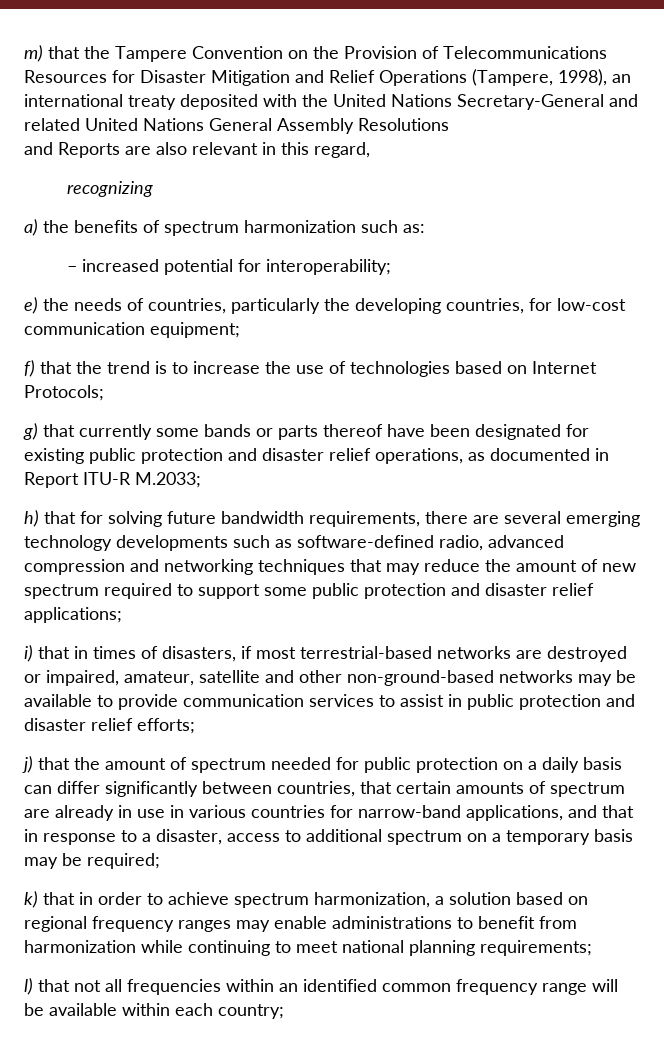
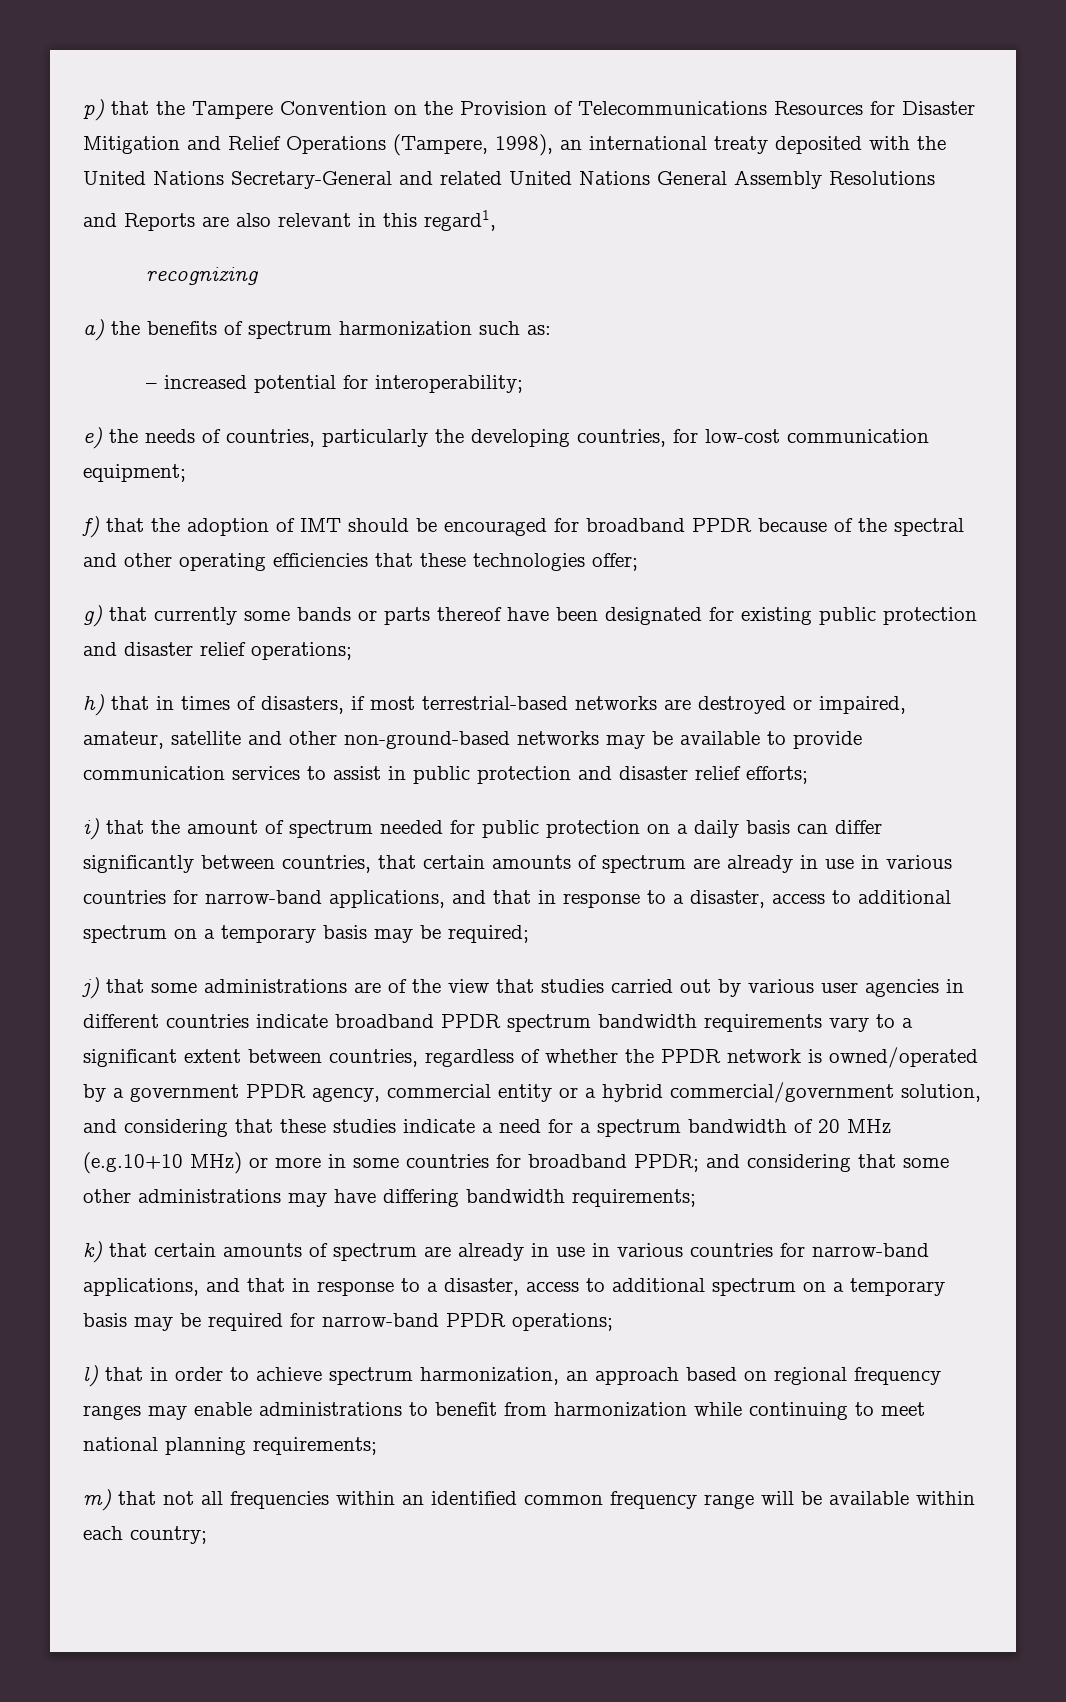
- m) that the Tampere Convention on the Provision of Telecommunications Resources for Disaster Mitigation and Relief Operations (Tampere, 1998), an international treaty deposited with the United Nations Secretary-General and related United Nations General Assembly Resolutions
+ p) that the Tampere Convention on the Provision of Telecommunications Resources for Disaster Mitigation and Relief Operations (Tampere, 1998), an international treaty deposited with the United Nations Secretary-General and related United Nations General Assembly Resolutions
- and Reports are also relevant in this regard,
+ and Reports are also relevant in this regard1,
- f) that the trend is to increase the use of technologies based on Internet Protocols;
+ f) that the adoption of IMT should be encouraged for broadband PPDR because of the spectral and other operating efficiencies that these technologies offer;
- g) that currently some bands or parts thereof have been designated for existing public protection and disaster relief operations, as documented in Report ITU-R M.2033;
- h) that for solving future bandwidth requirements, there are several emerging technology developments such as software-defined radio, advanced compression and networking techniques that may reduce the amount of new spectrum required to support some public protection and disaster relief applications;
- i) that in times of disasters, if most terrestrial-based networks are destroyed or impaired, amateur, satellite and other non-ground-based networks may be available to provide communication services to assist in public protection and disaster relief efforts;
+ g) that currently some bands or parts thereof have been designated for existing public protection and disaster relief operations;
+ h) that in times of disasters, if most terrestrial-based networks are destroyed or impaired, amateur, satellite and other non-ground-based networks may be available to provide communication services to assist in public protection and disaster relief efforts;
- j) that the amount of spectrum needed for public protection on a daily basis can differ significantly between countries, that certain amounts of spectrum are already in use in various countries for narrow-band applications, and that in response to a disaster, access to additional spectrum on a temporary basis may be required;
+ i) that the amount of spectrum needed for public protection on a daily basis can differ significantly between countries, that certain amounts of spectrum are already in use in various countries for narrow-band applications, and that in response to a disaster, access to additional spectrum on a temporary basis may be required;
- k) that in order to achieve spectrum harmonization, a solution based on regional frequency ranges may enable administrations to benefit from harmonization while continuing to meet national planning requirements;
+ j) that some administrations are of the view that studies carried out by various user agencies in different countries indicate broadband PPDR spectrum bandwidth requirements vary to a significant extent between countries, regardless of whether the PPDR network is owned/operated by a government PPDR agency, commercial entity or a hybrid commercial/government solution, and considering that these studies indicate a need for a spectrum bandwidth of 20 MHz (e.g.10+10 MHz) or more in some countries for broadband PPDR; and considering that some other administrations may have differing bandwidth requirements;
+ k) that certain amounts of spectrum are already in use in various countries for narrow-band applications, and that in response to a disaster, access to additional spectrum on a temporary basis may be required for narrow-band PPDR operations;
+ l) that in order to achieve spectrum harmonization, an approach based on regional frequency ranges may enable administrations to benefit from harmonization while continuing to meet national planning requirements;
- l) that not all frequencies within an identified common frequency range will be available within each country;
+ m) that not all frequencies within an identified common frequency range will be available within each country;

